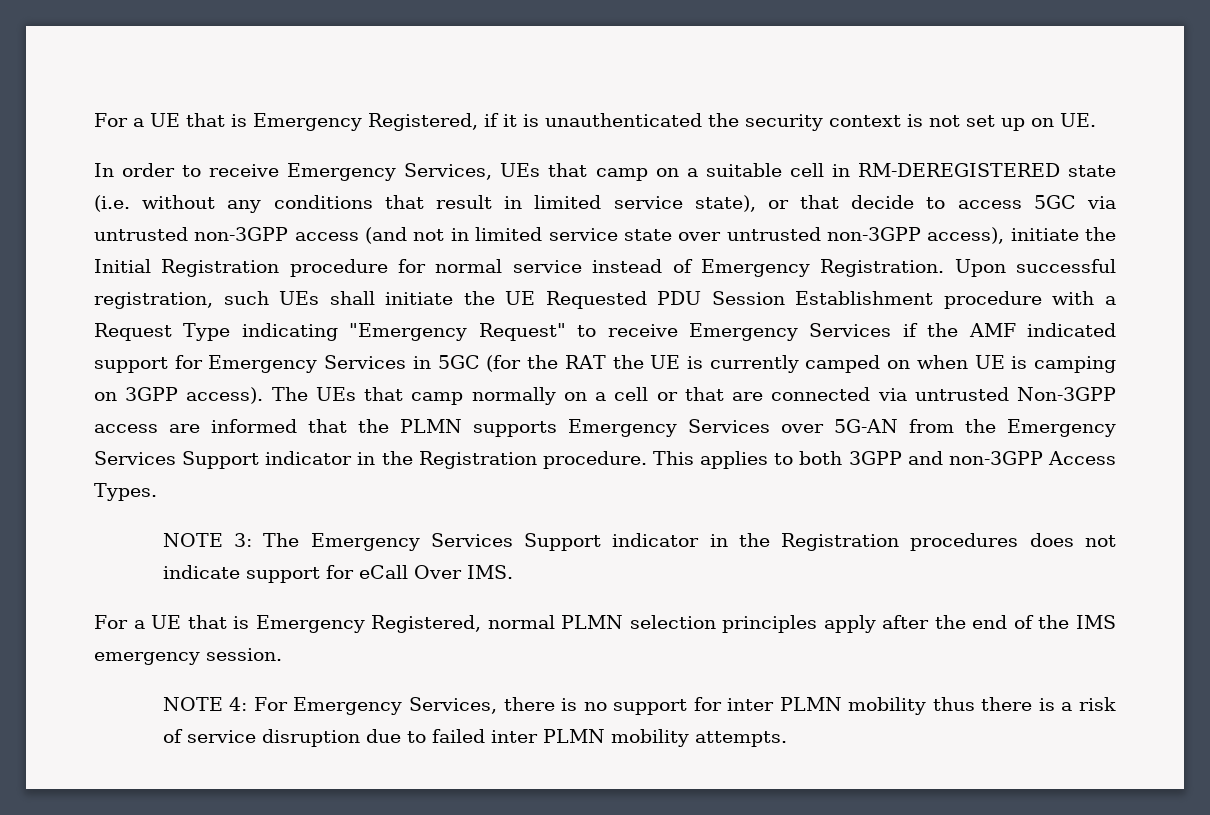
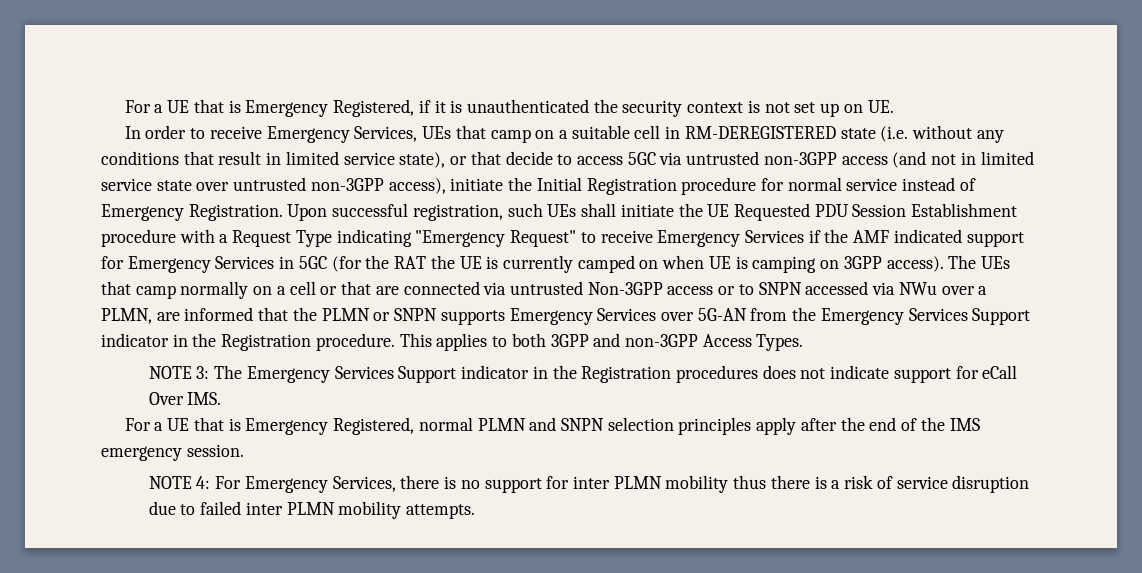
- The UEs that camp normally on a cell or that are connected via untrusted Non-3GPP access are informed that the PLMN supports Emergency Services over 5G-AN from the Emergency Services Support indicator in the Registration procedure.
+ The UEs that camp normally on a cell or that are connected via untrusted Non-3GPP access or to SNPN accessed via NWu over a PLMN, are informed that the PLMN or SNPN supports Emergency Services over 5G-AN from the Emergency Services Support indicator in the Registration procedure.
- For a UE that is Emergency Registered, normal PLMN selection principles apply after the end of the IMS emergency session.
+ For a UE that is Emergency Registered, normal PLMN and SNPN selection principles apply after the end of the IMS emergency session.

